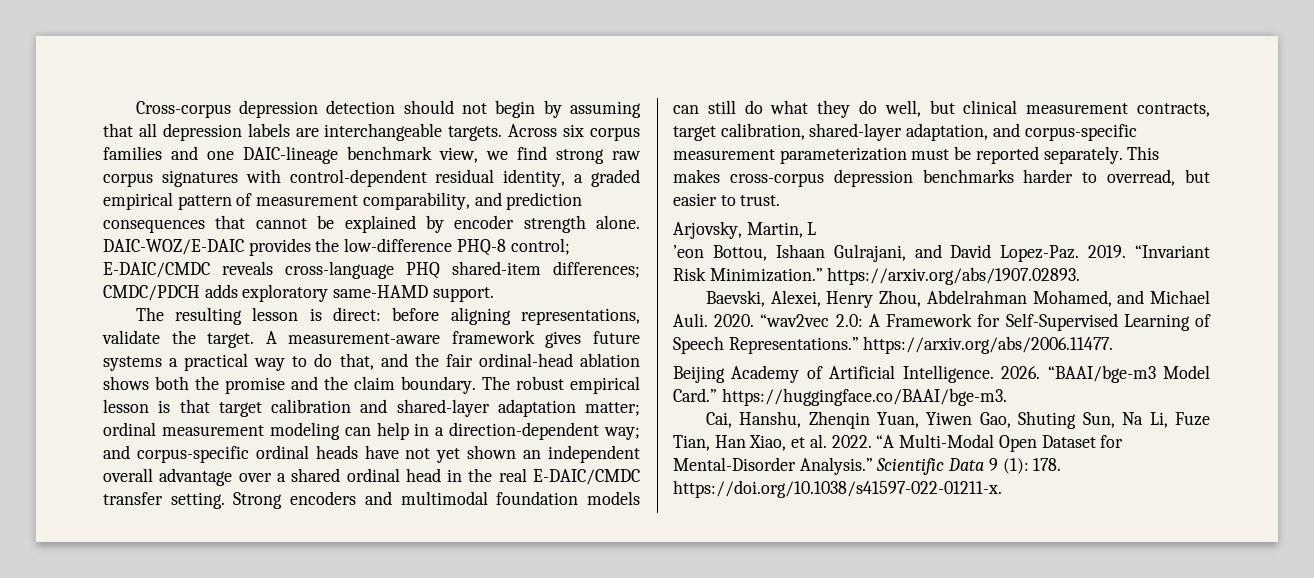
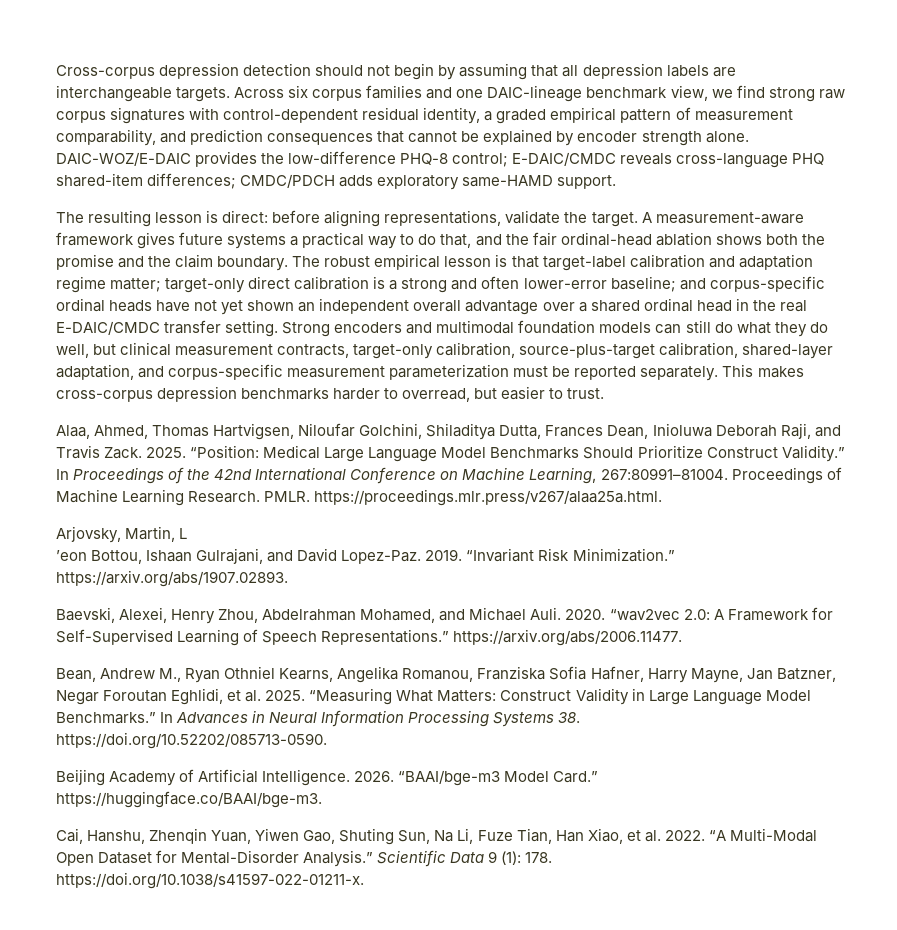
- The robust empirical lesson is that target calibration and shared-layer adaptation matter; ordinal measurement modeling can help in a direction-dependent way; and corpus-specific ordinal heads have not yet shown an independent overall advantage over a shared ordinal head in the real E-DAIC/CMDC transfer setting.
+ The robust empirical lesson is that target-label calibration and adaptation regime matter; target-only direct calibration is a strong and often lower-error baseline; and corpus-specific ordinal heads have not yet shown an independent overall advantage over a shared ordinal head in the real E-DAIC/CMDC transfer setting.
- Strong encoders and multimodal foundation models can still do what they do well, but clinical measurement contracts, target calibration, shared-layer adaptation, and corpus-specific measurement parameterization must be reported separately.
+ Strong encoders and multimodal foundation models can still do what they do well, but clinical measurement contracts, target-only calibration, source-plus-target calibration, shared-layer adaptation, and corpus-specific measurement parameterization must be reported separately.
+ Alaa, Ahmed, Thomas Hartvigsen, Niloufar Golchini, Shiladitya Dutta, Frances Dean, Inioluwa Deborah Raji, and Travis Zack. 2025. “Position: Medical Large Language Model Benchmarks Should Prioritize Construct Validity.” In Proceedings of the 42nd International Conference on Machine Learning, 267:80991–81004. Proceedings of Machine Learning Research. PMLR. https://proceedings.mlr.press/v267/alaa25a.html.
+ Bean, Andrew M., Ryan Othniel Kearns, Angelika Romanou, Franziska Sofia Hafner, Harry Mayne, Jan Batzner, Negar Foroutan Eghlidi, et al. 2025. “Measuring What Matters: Construct Validity in Large Language Model Benchmarks.” In Advances in Neural Information Processing Systems 38. https://doi.org/10.52202/085713-0590.

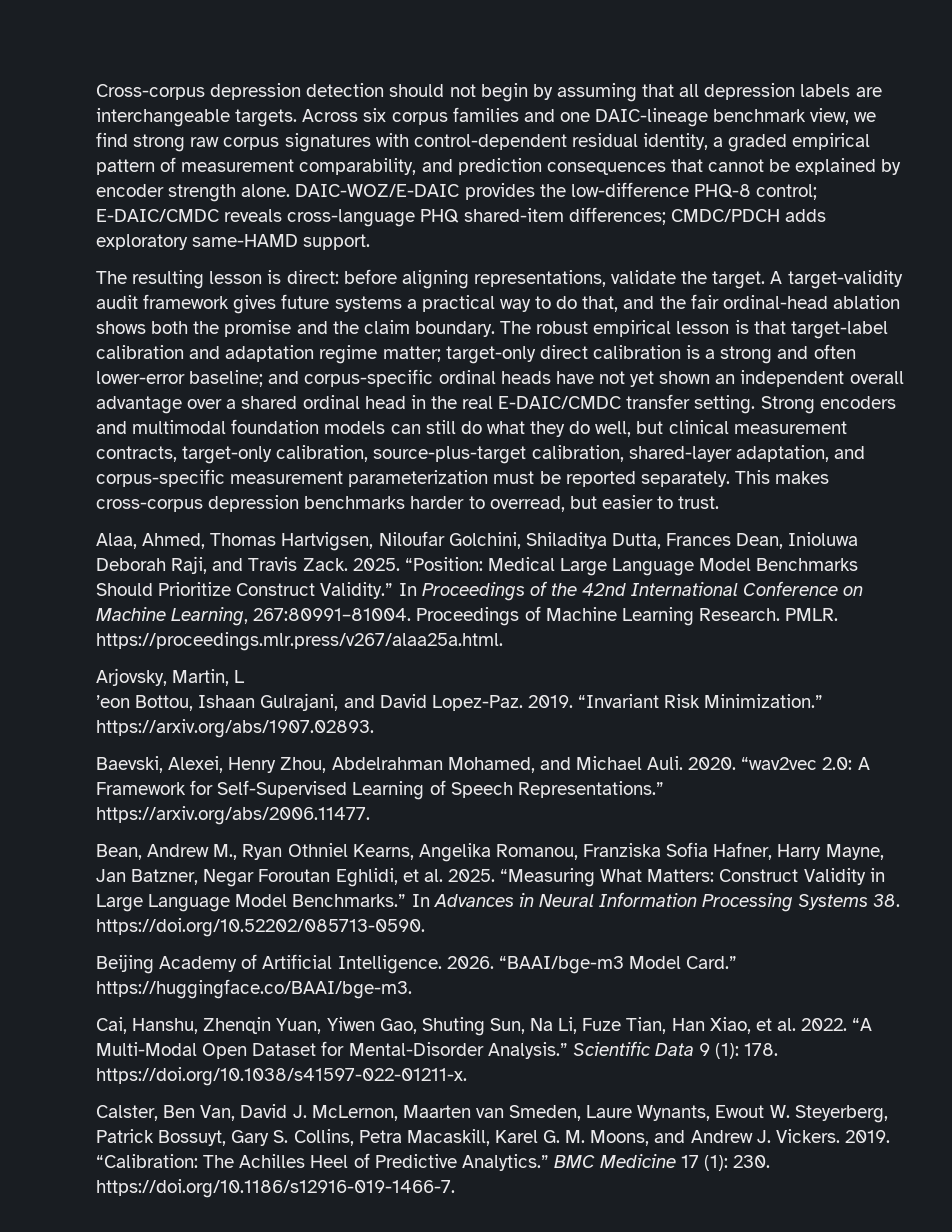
- A measurement-aware framework gives future systems a practical way to do that, and the fair ordinal-head ablation shows both the promise and the claim boundary.
+ A target-validity audit framework gives future systems a practical way to do that, and the fair ordinal-head ablation shows both the promise and the claim boundary.
+ Calster, Ben Van, David J. McLernon, Maarten van Smeden, Laure Wynants, Ewout W. Steyerberg, Patrick Bossuyt, Gary S. Collins, Petra Macaskill, Karel G. M. Moons, and Andrew J. Vickers. 2019. “Calibration: The Achilles Heel of Predictive Analytics.” BMC Medicine 17 (1): 230. https://doi.org/10.1186/s12916-019-1466-7.

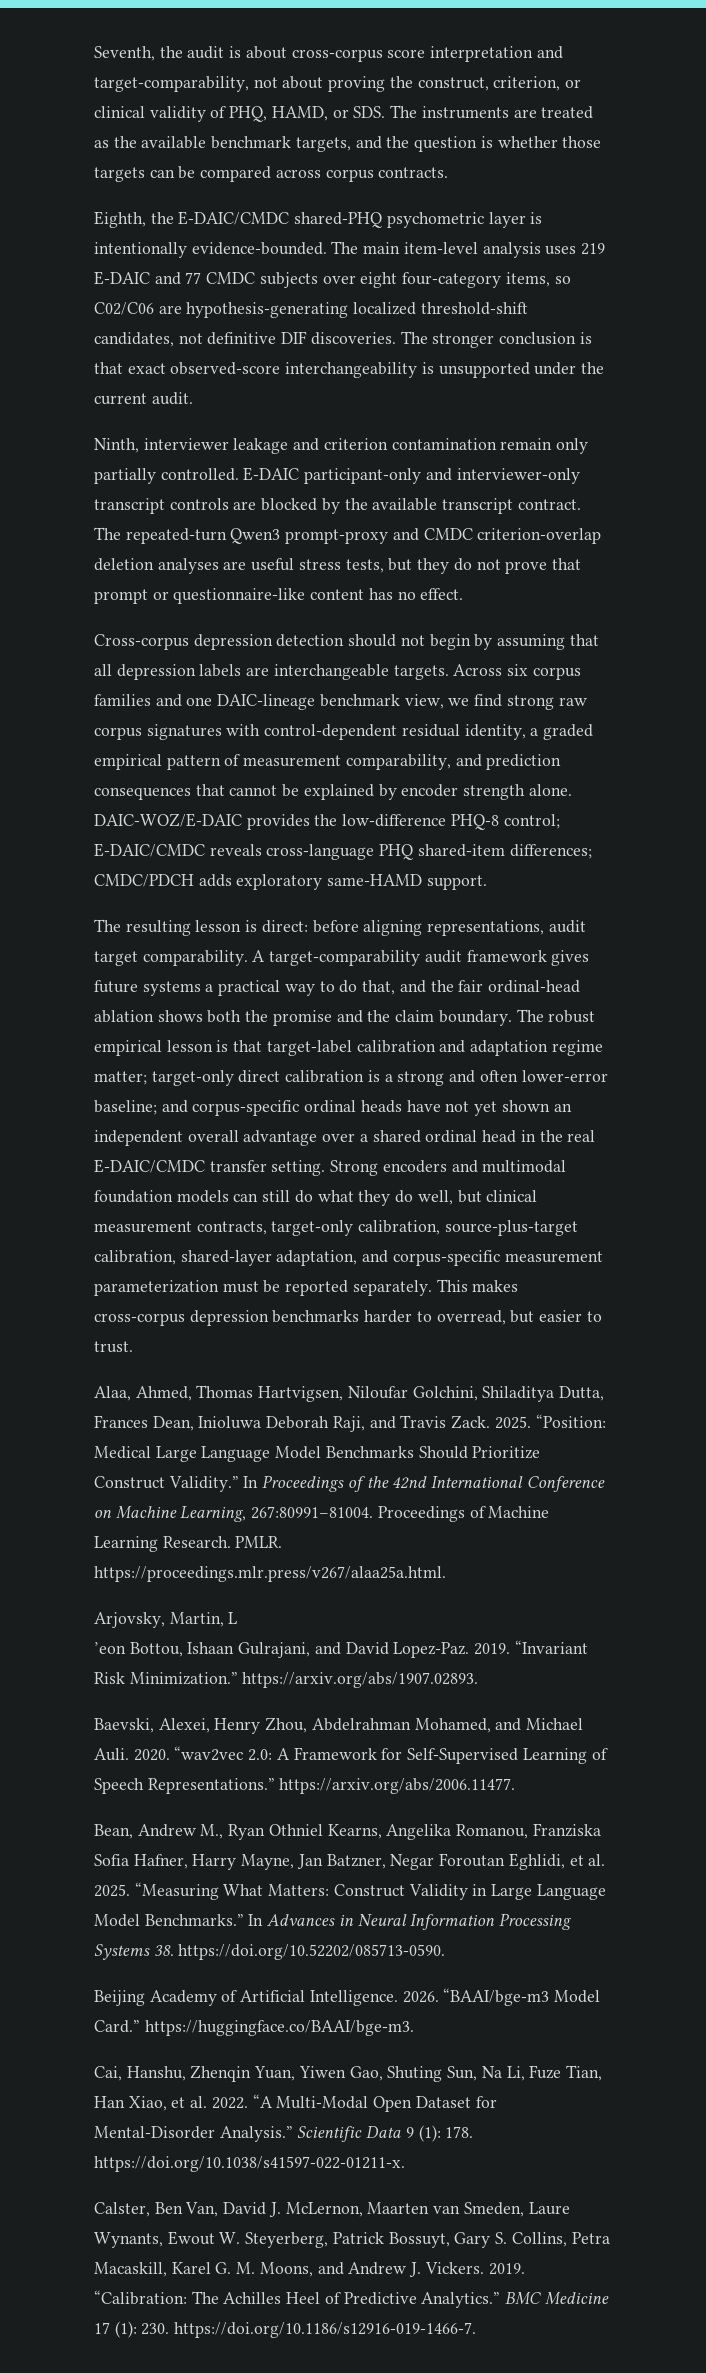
+ Seventh, the audit is about cross-corpus score interpretation and target-comparability, not about proving the construct, criterion, or clinical validity of PHQ, HAMD, or SDS. The instruments are treated as the available benchmark targets, and the question is whether those targets can be compared across corpus contracts.
+ Eighth, the E-DAIC/CMDC shared-PHQ psychometric layer is intentionally evidence-bounded. The main item-level analysis uses 219 E-DAIC and 77 CMDC subjects over eight four-category items, so C02/C06 are hypothesis-generating localized threshold-shift candidates, not definitive DIF discoveries. The stronger conclusion is that exact observed-score interchangeability is unsupported under the current audit.
+ Ninth, interviewer leakage and criterion contamination remain only partially controlled. E-DAIC participant-only and interviewer-only transcript controls are blocked by the available transcript contract. The repeated-turn Qwen3 prompt-proxy and CMDC criterion-overlap deletion analyses are useful stress tests, but they do not prove that prompt or questionnaire-like content has no effect.
- The resulting lesson is direct: before aligning representations, validate the target. A target-validity audit framework gives future systems a practical way to do that, and the fair ordinal-head ablation shows both the promise and the claim boundary.
+ The resulting lesson is direct: before aligning representations, audit target comparability. A target-comparability audit framework gives future systems a practical way to do that, and the fair ordinal-head ablation shows both the promise and the claim boundary.

